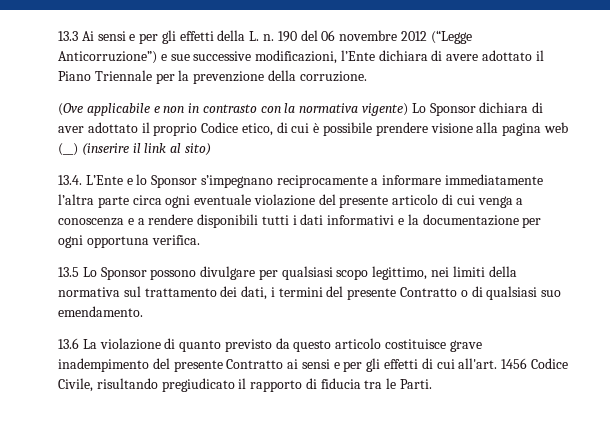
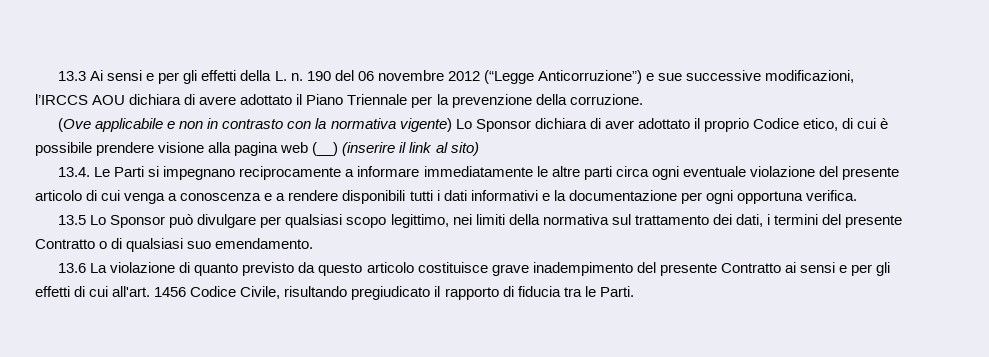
- 190 del 06 novembre 2012 (“Legge Anticorruzione”) e sue successive modificazioni, l’Ente dichiara di avere adottato il Piano Triennale per la prevenzione della corruzione.
+ 190 del 06 novembre 2012 (“Legge Anticorruzione”) e sue successive modificazioni, l’IRCCS AOU dichiara di avere adottato il Piano Triennale per la prevenzione della corruzione.
- 13.4. L’Ente e lo Sponsor s’impegnano reciprocamente a informare immediatamente l’altra parte circa ogni eventuale violazione del presente articolo di cui venga a conoscenza e a rendere disponibili tutti i dati informativi e la documentazione per ogni opportuna verifica.
+ 13.4. Le Parti si impegnano reciprocamente a informare immediatamente le altre parti circa ogni eventuale violazione del presente articolo di cui venga a conoscenza e a rendere disponibili tutti i dati informativi e la documentazione per ogni opportuna verifica.
- 13.5 Lo Sponsor possono divulgare per qualsiasi scopo legittimo, nei limiti della normativa sul trattamento dei dati, i termini del presente Contratto o di qualsiasi suo emendamento.
+ 13.5 Lo Sponsor può divulgare per qualsiasi scopo legittimo, nei limiti della normativa sul trattamento dei dati, i termini del presente Contratto o di qualsiasi suo emendamento.

